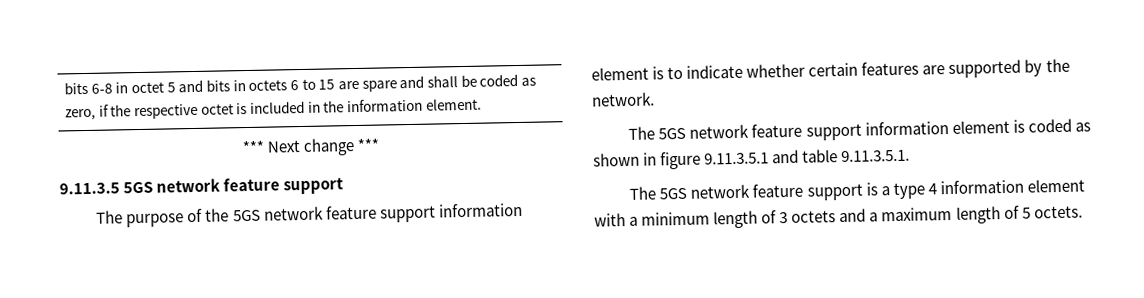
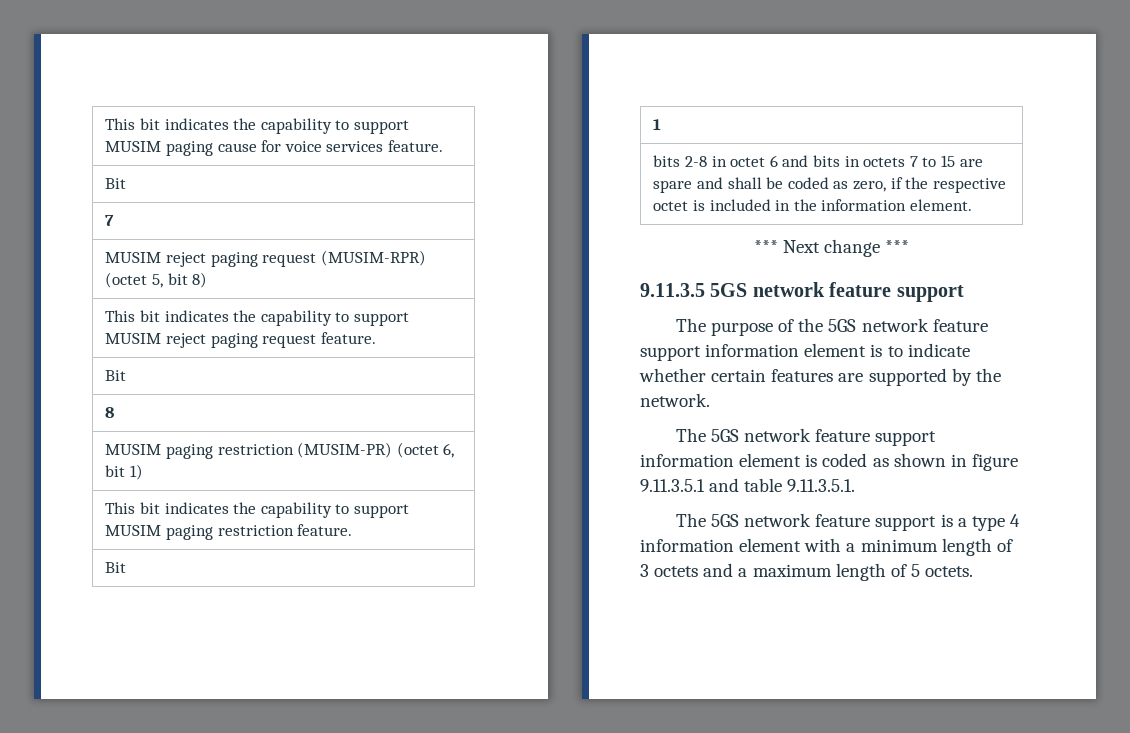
- bits 6-8 in octet 5 and bits in octets 6 to 15 are spare and shall be coded as zero, if the respective octet is included in the information element.
+ This bit indicates the capability to support MUSIM paging cause for voice services feature.
+ Bit
+ 7
+ MUSIM reject paging request (MUSIM-RPR) (octet 5, bit 8)
+ This bit indicates the capability to support MUSIM reject paging request feature.
+ Bit
+ 8
+ MUSIM paging restriction (MUSIM-PR) (octet 6, bit 1)
+ This bit indicates the capability to support MUSIM paging restriction feature.
+ Bit
+ 1
+ bits 2-8 in octet 6 and bits in octets 7 to 15 are spare and shall be coded as zero, if the respective octet is included in the information element.

